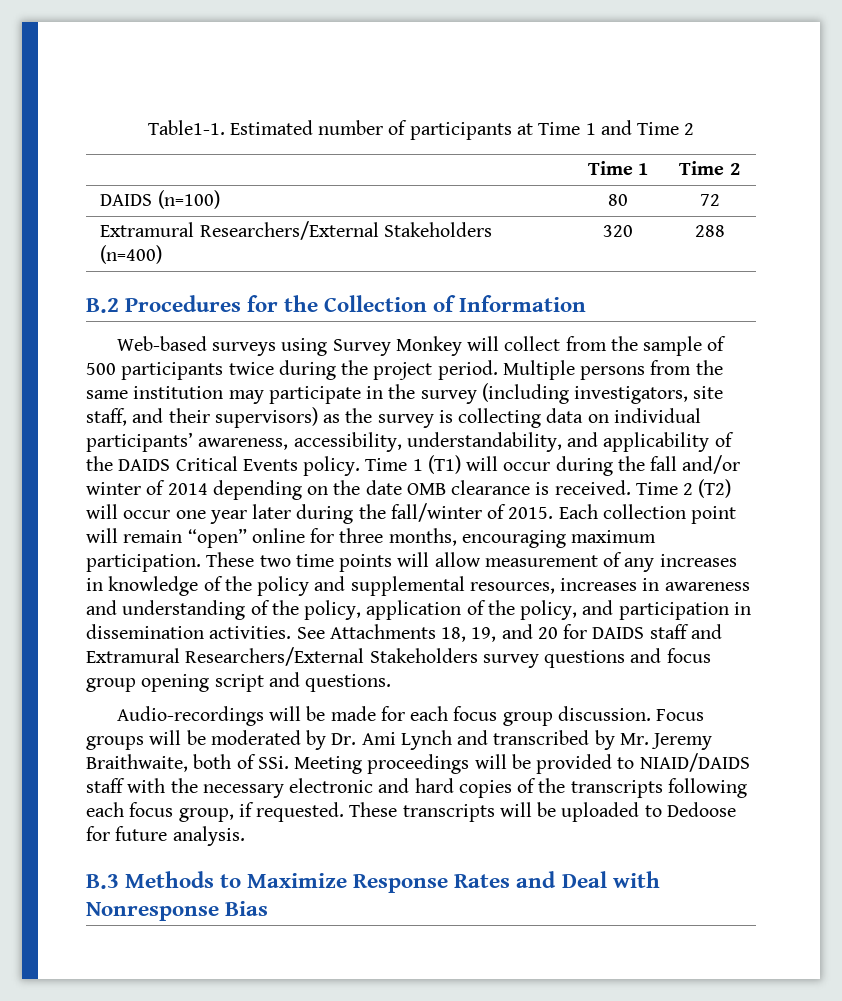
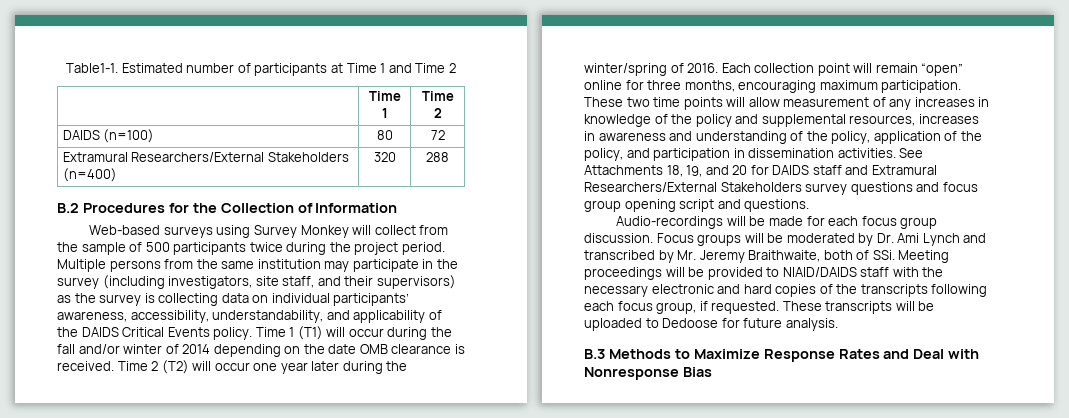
- Time 2 (T2) will occur one year later during the fall/winter of 2015.
+ Time 2 (T2) will occur one year later during the winter/spring of 2016.

